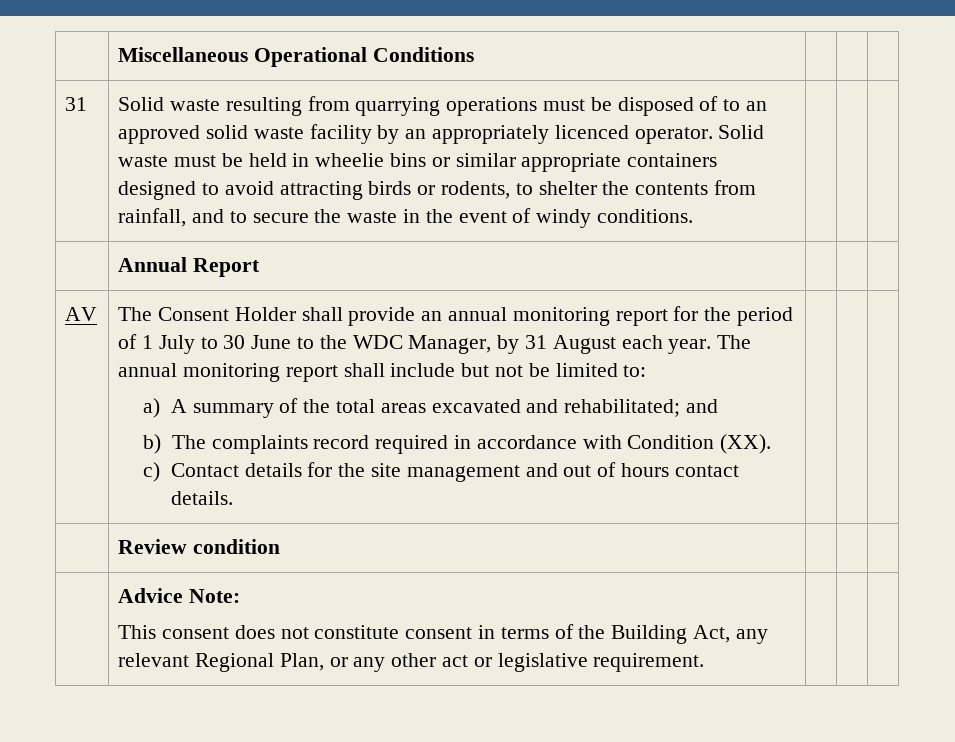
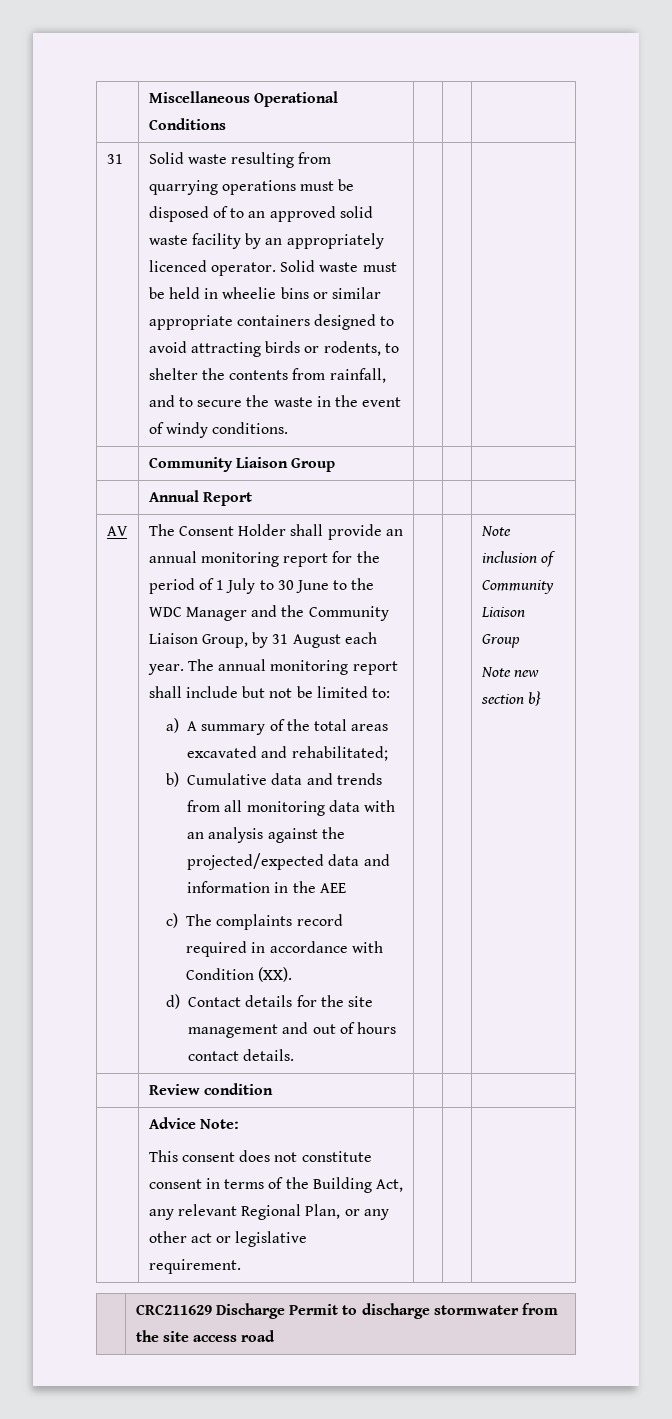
+ | Community Liaison Group | | |
- The Consent Holder shall provide an annual monitoring report for the period of 1 July to 30 June to the WDC Manager, by 31 August each year.
+ The Consent Holder shall provide an annual monitoring report for the period of 1 July to 30 June to the WDC Manager and the Community Liaison Group, by 31 August each year.
- a) A summary of the total areas excavated and rehabilitated; and
- b) The complaints record required in accordance with Condition (XX).
+ a) A summary of the total areas excavated and rehabilitated;
+ b) Cumulative data and trends from all monitoring data with an analysis against the projected/expected data and information in the AEE
+ c) The complaints record required in accordance with Condition (XX).
- c) Contact details for the site management and out of hours contact details.
+ d) Contact details for the site management and out of hours contact details.
+ Note inclusion of Community Liaison Group
+ Note new section b}
+ | CRC211629 Discharge Permit to discharge stormwater from the site access road

